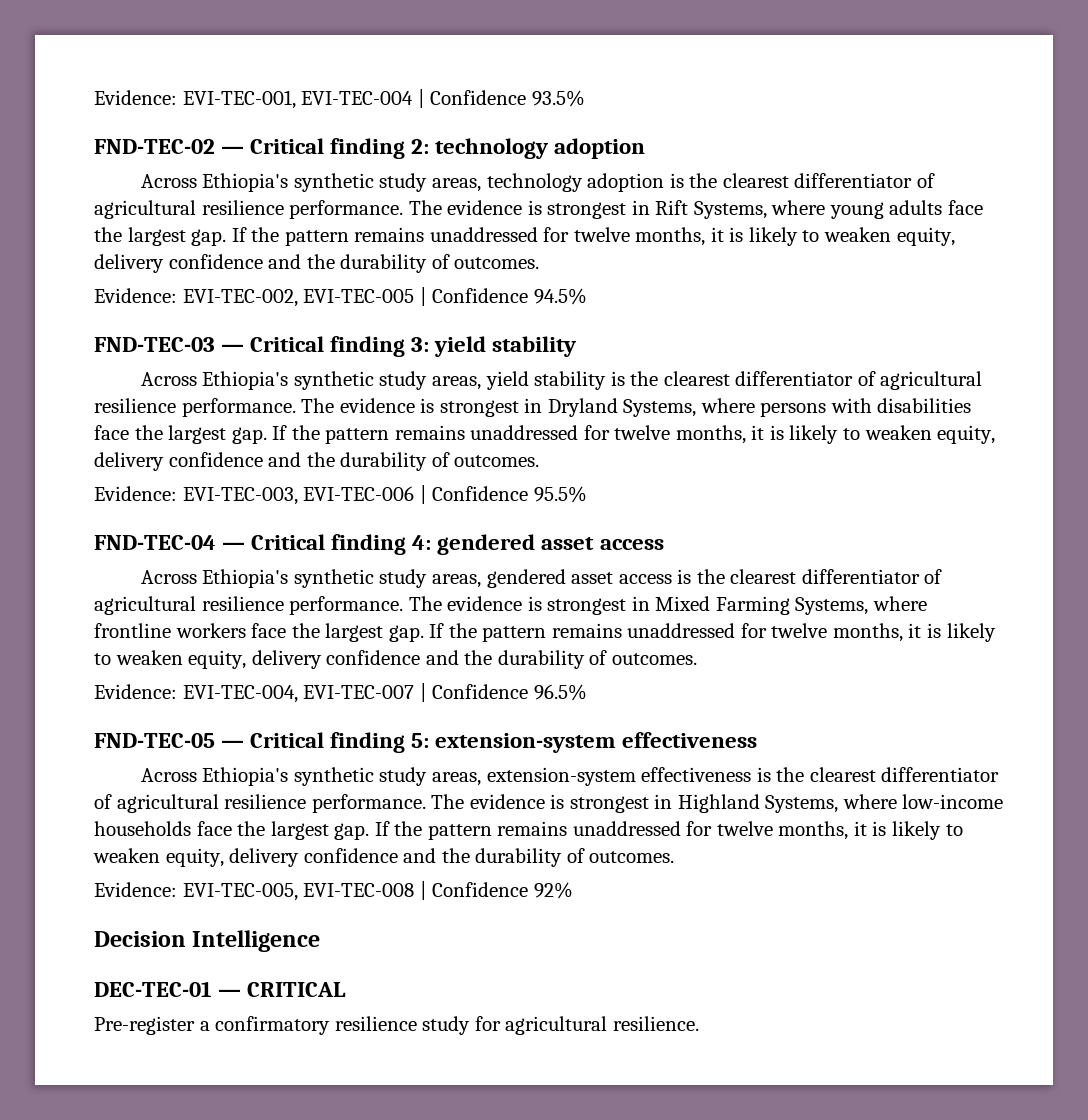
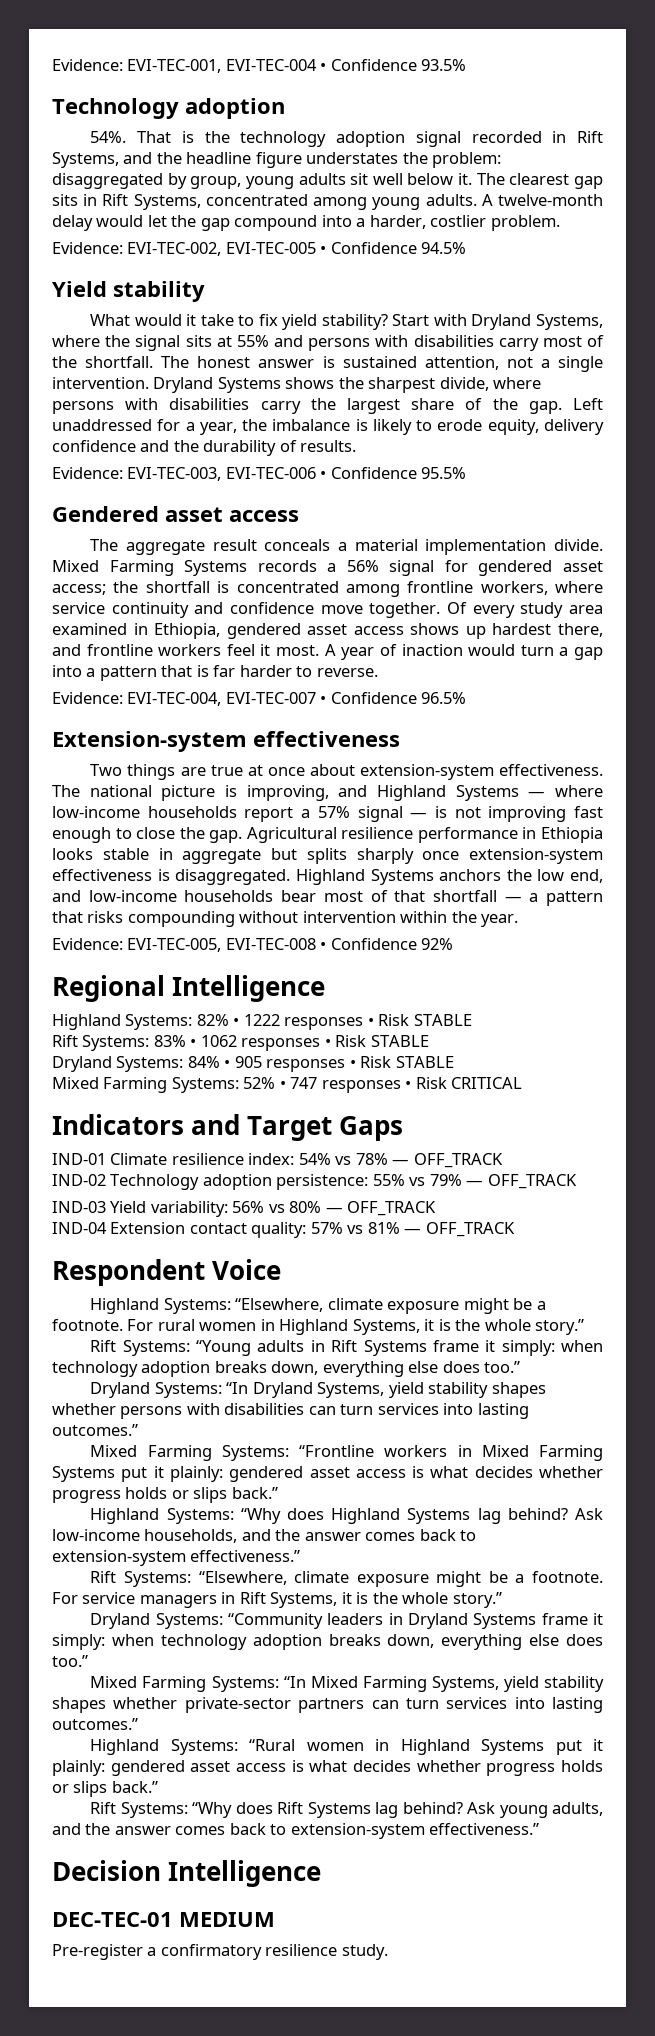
- Evidence: EVI-TEC-001, EVI-TEC-004 | Confidence 93.5%
- FND-TEC-02 — Critical finding 2: technology adoption
- Across Ethiopia's synthetic study areas, technology adoption is the clearest differentiator of agricultural resilience performance. The evidence is strongest in Rift Systems, where young adults face the largest gap. If the pattern remains unaddressed for twelve months, it is likely to weaken equity, delivery confidence and the durability of outcomes.
- Evidence: EVI-TEC-002, EVI-TEC-005 | Confidence 94.5%
- FND-TEC-03 — Critical finding 3: yield stability
- Across Ethiopia's synthetic study areas, yield stability is the clearest differentiator of agricultural resilience performance. The evidence is strongest in Dryland Systems, where persons with disabilities face the largest gap. If the pattern remains unaddressed for twelve months, it is likely to weaken equity, delivery confidence and the durability of outcomes.
+ Evidence: EVI-TEC-001, EVI-TEC-004 • Confidence 93.5%
+ Technology adoption
+ 54%. That is the technology adoption signal recorded in Rift Systems, and the headline figure understates the problem: disaggregated by group, young adults sit well below it. The clearest gap sits in Rift Systems, concentrated among young adults. A twelve-month delay would let the gap compound into a harder, costlier problem.
+ Evidence: EVI-TEC-002, EVI-TEC-005 • Confidence 94.5%
+ Yield stability
+ What would it take to fix yield stability? Start with Dryland Systems, where the signal sits at 55% and persons with disabilities carry most of the shortfall. The honest answer is sustained attention, not a single intervention. Dryland Systems shows the sharpest divide, where persons with disabilities carry the largest share of the gap. Left unaddressed for a year, the imbalance is likely to erode equity, delivery confidence and the durability of results.
- Evidence: EVI-TEC-003, EVI-TEC-006 | Confidence 95.5%
+ Evidence: EVI-TEC-003, EVI-TEC-006 • Confidence 95.5%
- FND-TEC-04 — Critical finding 4: gendered asset access
- Across Ethiopia's synthetic study areas, gendered asset access is the clearest differentiator of agricultural resilience performance. The evidence is strongest in Mixed Farming Systems, where frontline workers face the largest gap. If the pattern remains unaddressed for twelve months, it is likely to weaken equity, delivery confidence and the durability of outcomes.
- Evidence: EVI-TEC-004, EVI-TEC-007 | Confidence 96.5%
- FND-TEC-05 — Critical finding 5: extension-system effectiveness
- Across Ethiopia's synthetic study areas, extension-system effectiveness is the clearest differentiator of agricultural resilience performance. The evidence is strongest in Highland Systems, where low-income households face the largest gap. If the pattern remains unaddressed for twelve months, it is likely to weaken equity, delivery confidence and the durability of outcomes.
- Evidence: EVI-TEC-005, EVI-TEC-008 | Confidence 92%
+ Gendered asset access
+ The aggregate result conceals a material implementation divide. Mixed Farming Systems records a 56% signal for gendered asset access; the shortfall is concentrated among frontline workers, where service continuity and confidence move together. Of every study area examined in Ethiopia, gendered asset access shows up hardest there, and frontline workers feel it most. A year of inaction would turn a gap into a pattern that is far harder to reverse.
+ Evidence: EVI-TEC-004, EVI-TEC-007 • Confidence 96.5%
+ Extension-system effectiveness
+ Two things are true at once about extension-system effectiveness. The national picture is improving, and Highland Systems — where low-income households report a 57% signal — is not improving fast enough to close the gap. Agricultural resilience performance in Ethiopia looks stable in aggregate but splits sharply once extension-system effectiveness is disaggregated. Highland Systems anchors the low end, and low-income households bear most of that shortfall — a pattern that risks compounding without intervention within the year.
+ Evidence: EVI-TEC-005, EVI-TEC-008 • Confidence 92%
+ Regional Intelligence
+ Highland Systems: 82% • 1222 responses • Risk STABLE
+ Rift Systems: 83% • 1062 responses • Risk STABLE
+ Dryland Systems: 84% • 905 responses • Risk STABLE
+ Mixed Farming Systems: 52% • 747 responses • Risk CRITICAL
+ Indicators and Target Gaps
+ IND-01 Climate resilience index: 54% vs 78% — OFF_TRACK
+ IND-02 Technology adoption persistence: 55% vs 79% — OFF_TRACK
+ IND-03 Yield variability: 56% vs 80% — OFF_TRACK
+ IND-04 Extension contact quality: 57% vs 81% — OFF_TRACK
+ Respondent Voice
+ Highland Systems: “Elsewhere, climate exposure might be a footnote. For rural women in Highland Systems, it is the whole story.”
+ Rift Systems: “Young adults in Rift Systems frame it simply: when technology adoption breaks down, everything else does too.”
+ Dryland Systems: “In Dryland Systems, yield stability shapes whether persons with disabilities can turn services into lasting outcomes.”
+ Mixed Farming Systems: “Frontline workers in Mixed Farming Systems put it plainly: gendered asset access is what decides whether progress holds or slips back.”
+ Highland Systems: “Why does Highland Systems lag behind? Ask low-income households, and the answer comes back to extension-system effectiveness.”
+ Rift Systems: “Elsewhere, climate exposure might be a footnote. For service managers in Rift Systems, it is the whole story.”
+ Dryland Systems: “Community leaders in Dryland Systems frame it simply: when technology adoption breaks down, everything else does too.”
+ Mixed Farming Systems: “In Mixed Farming Systems, yield stability shapes whether private-sector partners can turn services into lasting outcomes.”
+ Highland Systems: “Rural women in Highland Systems put it plainly: gendered asset access is what decides whether progress holds or slips back.”
+ Rift Systems: “Why does Rift Systems lag behind? Ask young adults, and the answer comes back to extension-system effectiveness.”
- DEC-TEC-01 — CRITICAL
+ DEC-TEC-01 MEDIUM
- Pre-register a confirmatory resilience study for agricultural resilience.
+ Pre-register a confirmatory resilience study.

